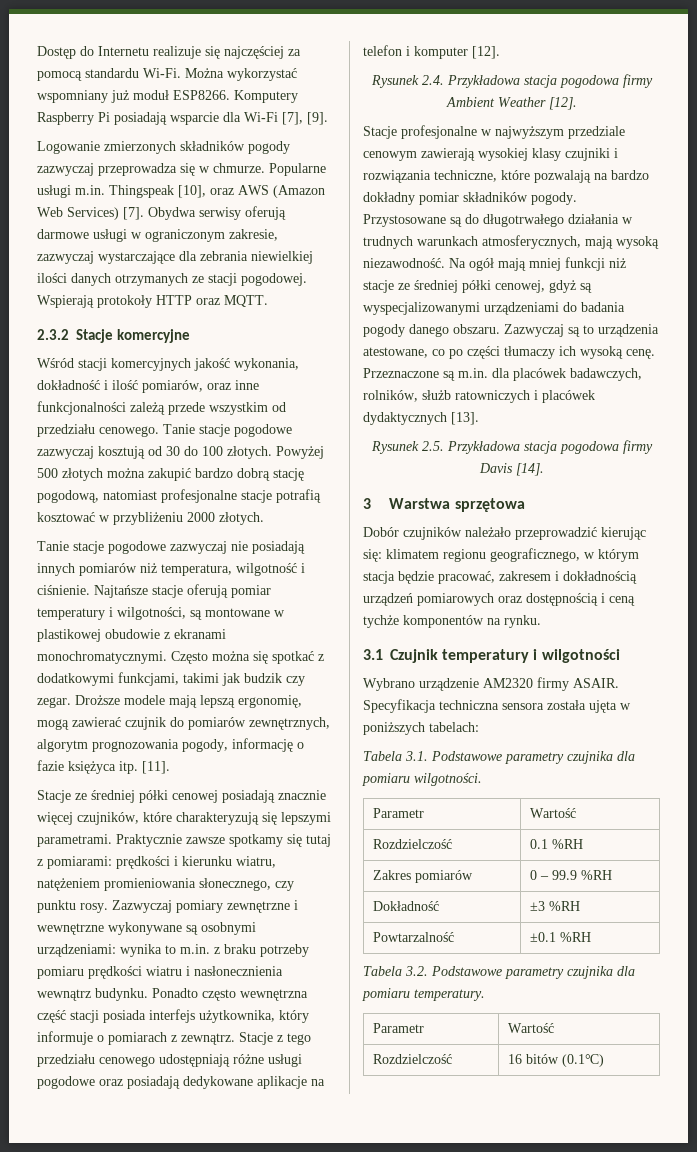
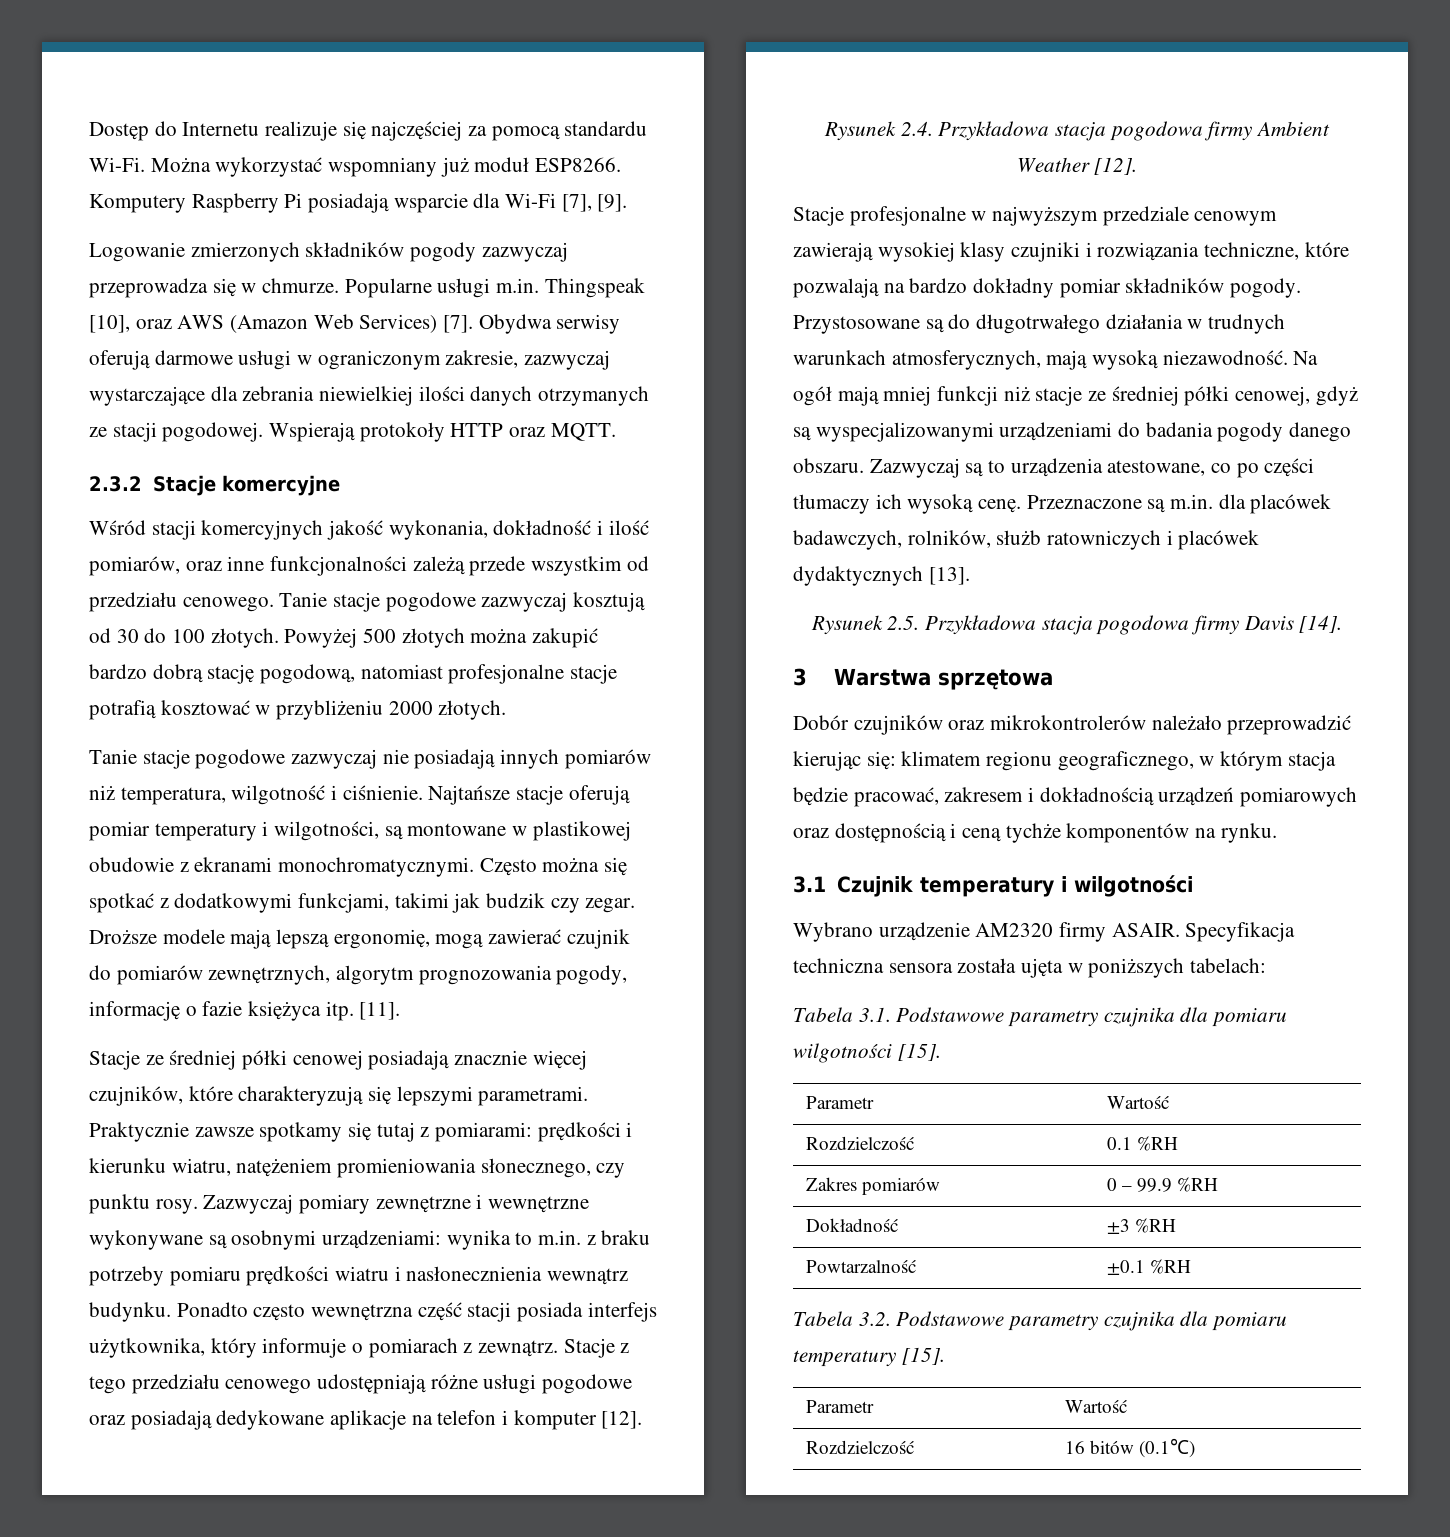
- Dobór czujników należało przeprowadzić kierując się: klimatem regionu geograficznego, w którym stacja będzie pracować, zakresem i dokładnością urządzeń pomiarowych oraz dostępnością i ceną tychże komponentów na rynku.
+ Dobór czujników oraz mikrokontrolerów należało przeprowadzić kierując się: klimatem regionu geograficznego, w którym stacja będzie pracować, zakresem i dokładnością urządzeń pomiarowych oraz dostępnością i ceną tychże komponentów na rynku.
- Tabela 3.1. Podstawowe parametry czujnika dla pomiaru wilgotności.
+ Tabela 3.1. Podstawowe parametry czujnika dla pomiaru wilgotności [15].
- Tabela 3.2. Podstawowe parametry czujnika dla pomiaru temperatury.
+ Tabela 3.2. Podstawowe parametry czujnika dla pomiaru temperatury [15].

